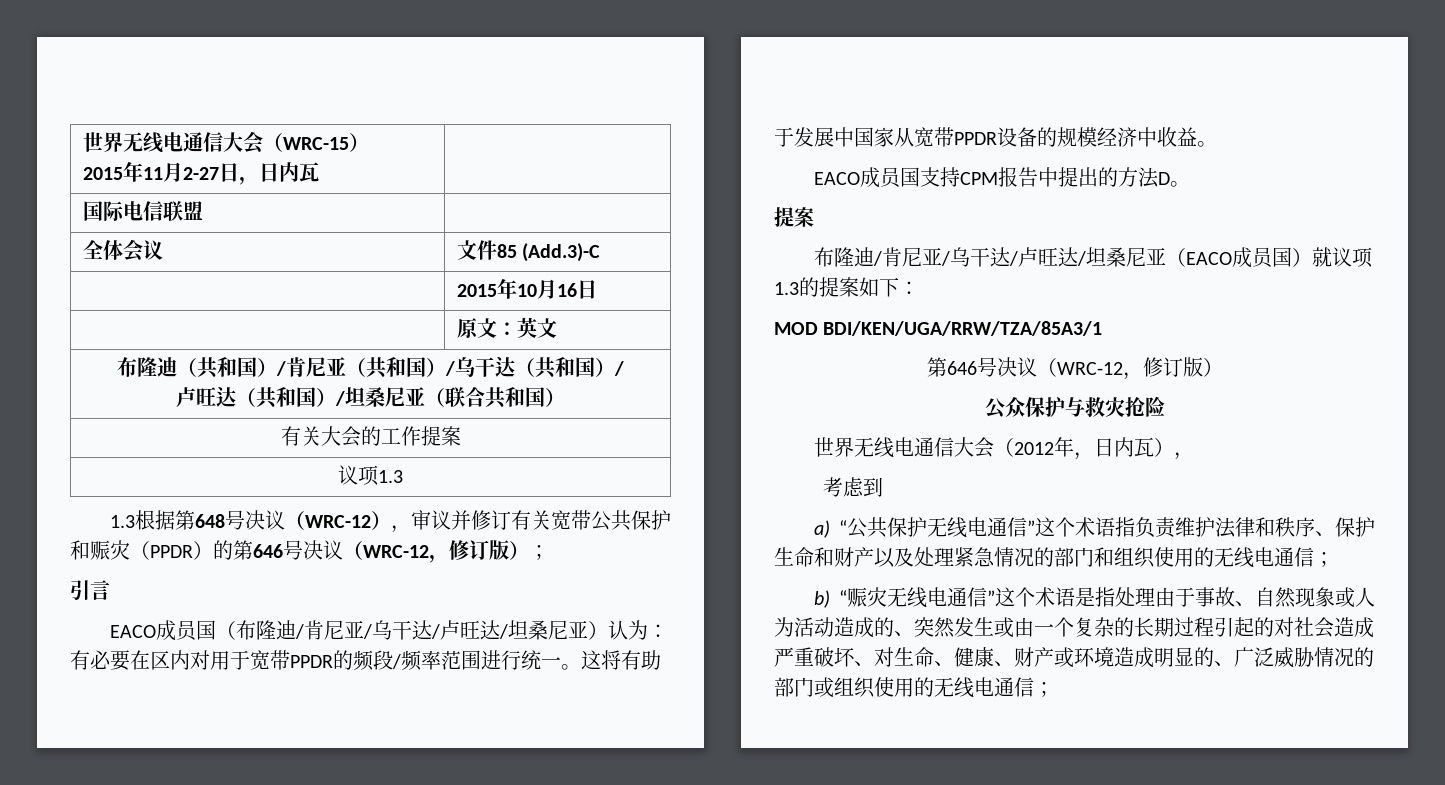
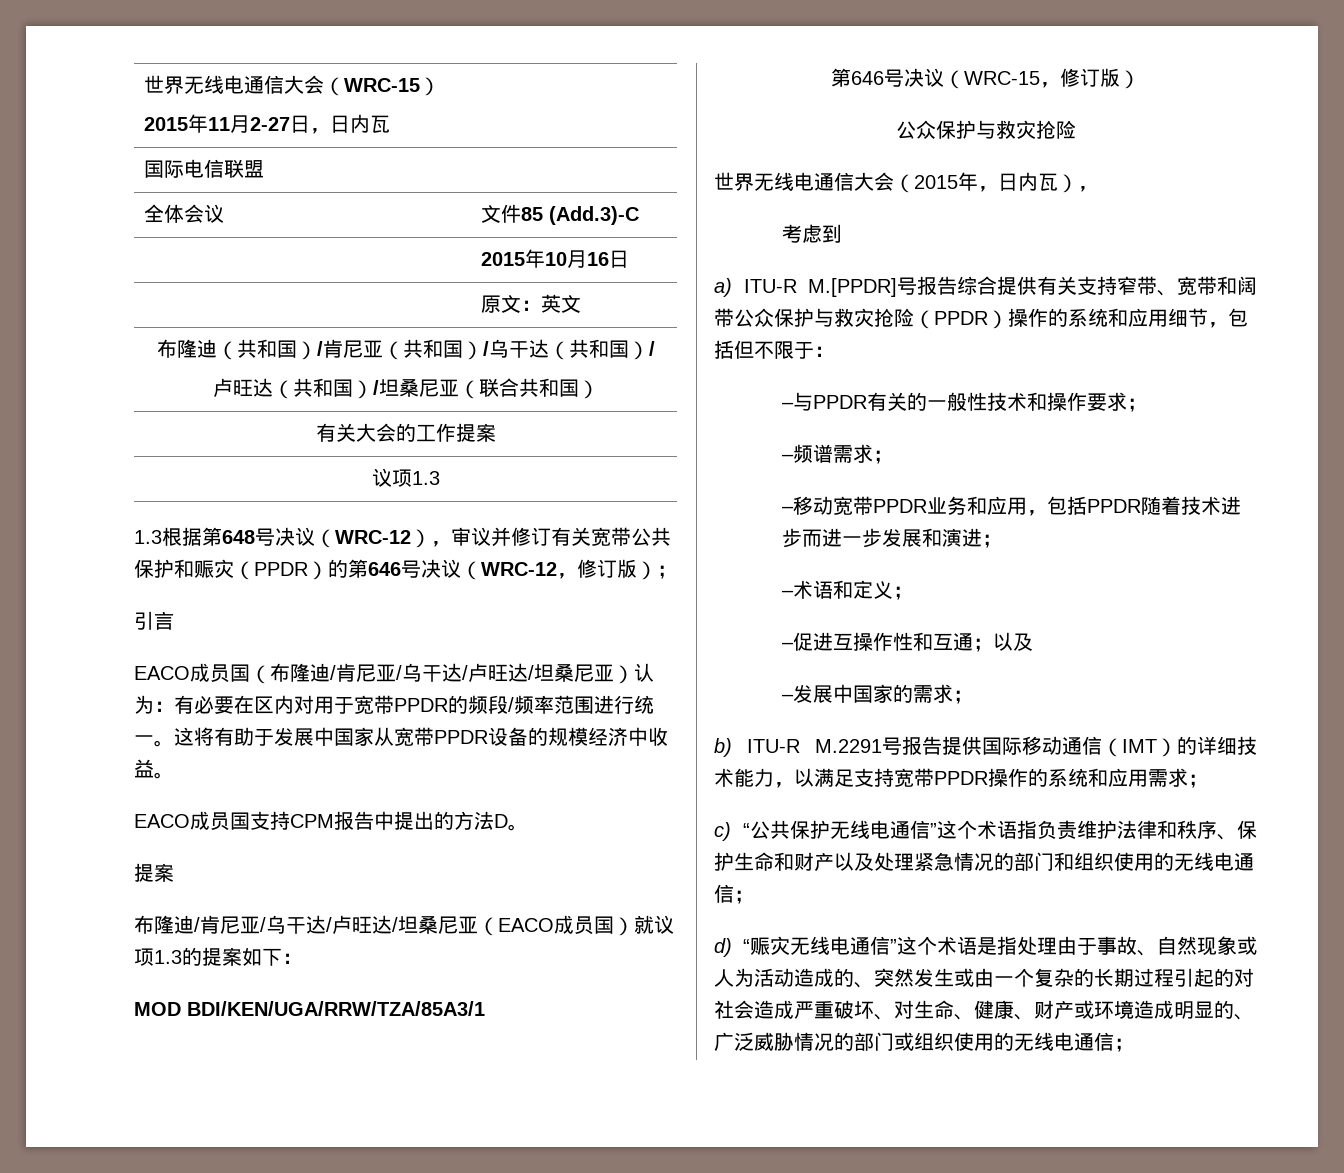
  MOD BDI/KEN/UGA/RRW/TZA/85A3/1
- 第646号决议（WRC-12，修订版）
+ 第646号决议（WRC-15，修订版）
- 世界无线电通信大会（2012年，日内瓦），
+ 世界无线电通信大会（2015年，日内瓦），
- a) “公共保护无线电通信”这个术语指负责维护法律和秩序、保护生命和财产以及处理紧急情况的部门和组织使用的无线电通信；
+ a) ITU-R M.[PPDR]号报告综合提供有关支持窄带、宽带和阔带公众保护与救灾抢险（PPDR）操作的系统和应用细节，包括但不限于：
+ –与PPDR有关的一般性技术和操作要求；
+ –频谱需求；
+ –移动宽带PPDR业务和应用，包括PPDR随着技术进步而进一步发展和演进；
+ –术语和定义；
+ –促进互操作性和互通；以及
+ –发展中国家的需求；
+ b) ITU-R M.2291号报告提供国际移动通信（IMT）的详细技术能力，以满足支持宽带PPDR操作的系统和应用需求；
+ c) “公共保护无线电通信”这个术语指负责维护法律和秩序、保护生命和财产以及处理紧急情况的部门和组织使用的无线电通信；
- b) “赈灾无线电通信”这个术语是指处理由于事故、自然现象或人为活动造成的、突然发生或由一个复杂的长期过程引起的对社会造成严重破坏、对生命、健康、财产或环境造成明显的、广泛威胁情况的部门或组织使用的无线电通信；
+ d) “赈灾无线电通信”这个术语是指处理由于事故、自然现象或人为活动造成的、突然发生或由一个复杂的长期过程引起的对社会造成严重破坏、对生命、健康、财产或环境造成明显的、广泛威胁情况的部门或组织使用的无线电通信；

